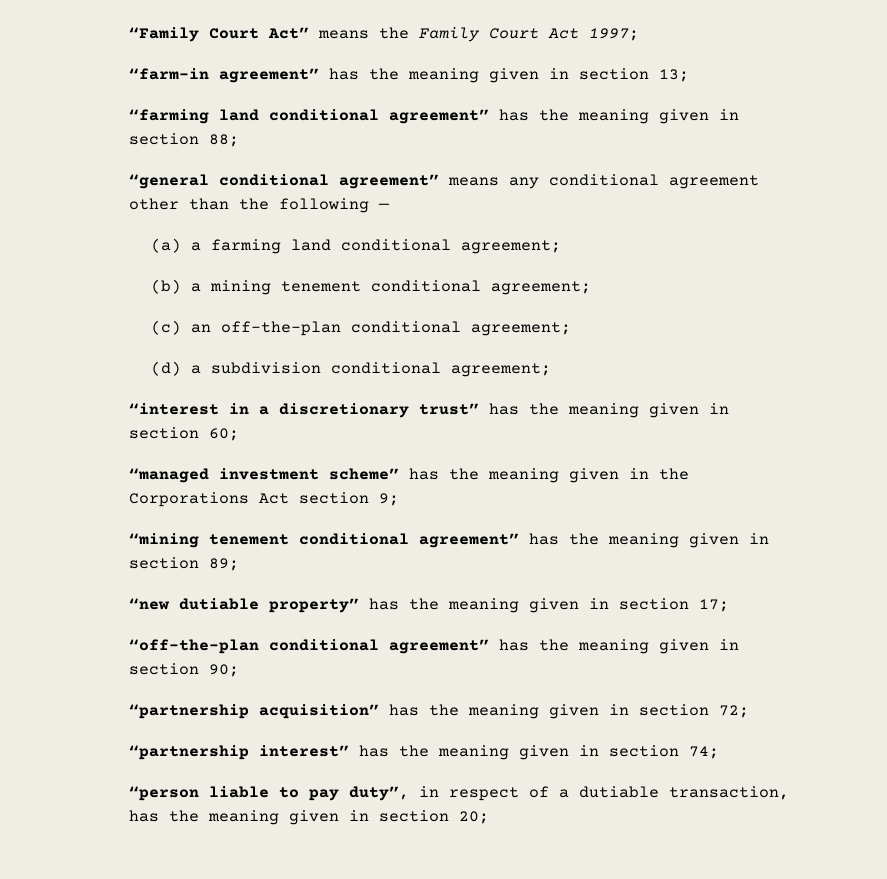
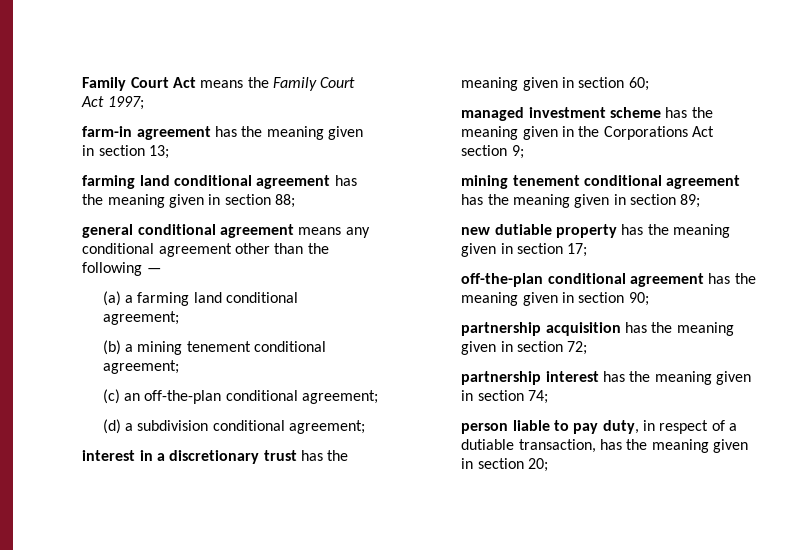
- “Family Court Act” means the Family Court Act 1997;
+ Family Court Act means the Family Court Act 1997;
- “farm-in agreement” has the meaning given in section 13;
+ farm-in agreement has the meaning given in section 13;
- “farming land conditional agreement” has the meaning given in section 88;
+ farming land conditional agreement has the meaning given in section 88;
- “general conditional agreement” means any conditional agreement other than the following —
+ general conditional agreement means any conditional agreement other than the following —
- “interest in a discretionary trust” has the meaning given in section 60;
+ interest in a discretionary trust has the meaning given in section 60;
- “managed investment scheme” has the meaning given in the Corporations Act section 9;
+ managed investment scheme has the meaning given in the Corporations Act section 9;
- “mining tenement conditional agreement” has the meaning given in section 89;
+ mining tenement conditional agreement has the meaning given in section 89;
- “new dutiable property” has the meaning given in section 17;
+ new dutiable property has the meaning given in section 17;
- “off-the-plan conditional agreement” has the meaning given in section 90;
+ off-the-plan conditional agreement has the meaning given in section 90;
- “partnership acquisition” has the meaning given in section 72;
+ partnership acquisition has the meaning given in section 72;
- “partnership interest” has the meaning given in section 74;
+ partnership interest has the meaning given in section 74;
- “person liable to pay duty”, in respect of a dutiable transaction, has the meaning given in section 20;
+ person liable to pay duty, in respect of a dutiable transaction, has the meaning given in section 20;

